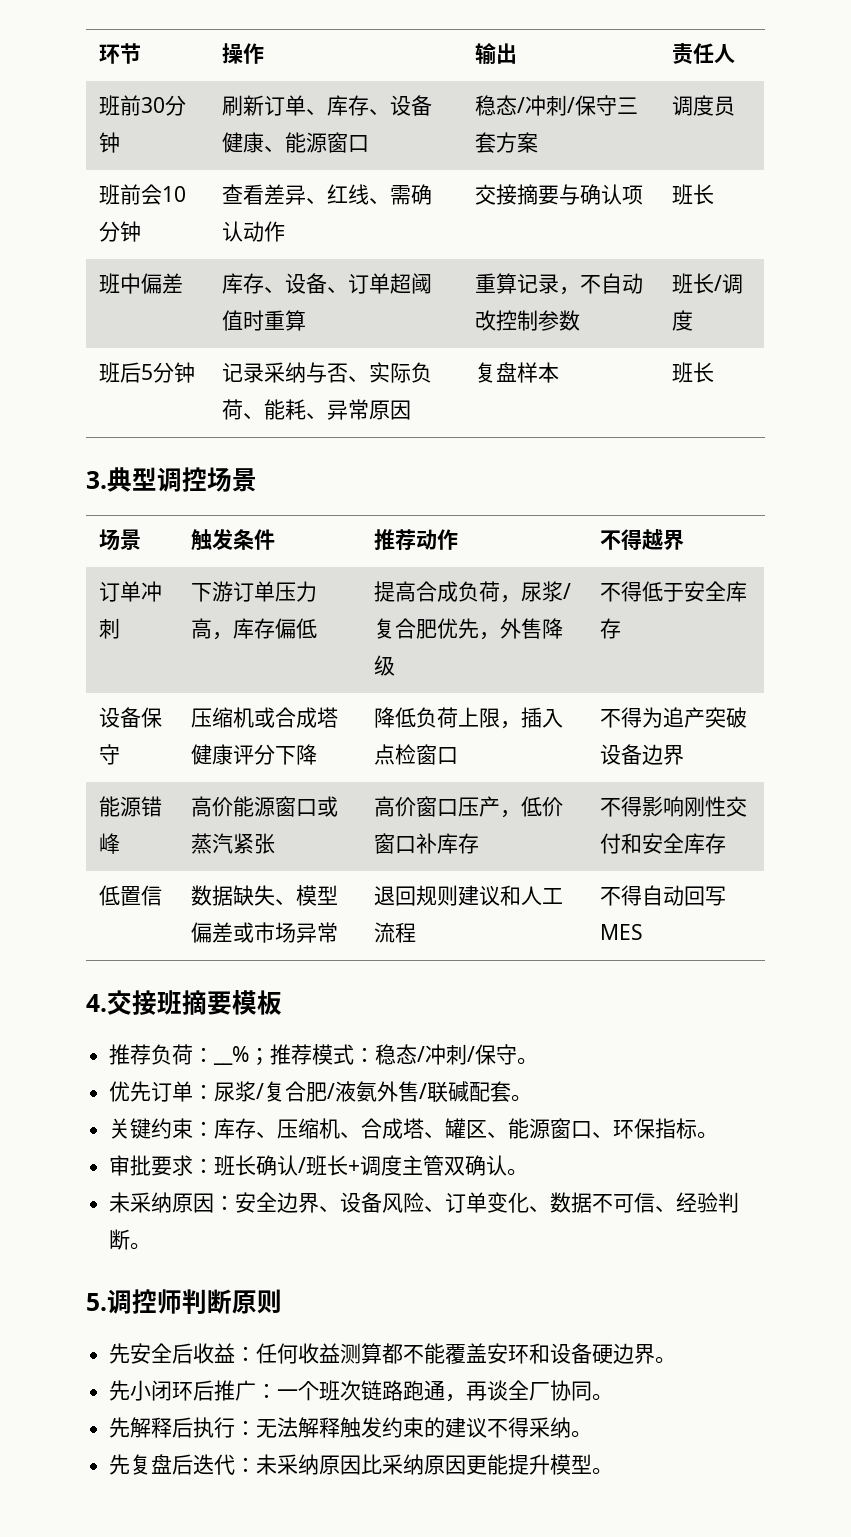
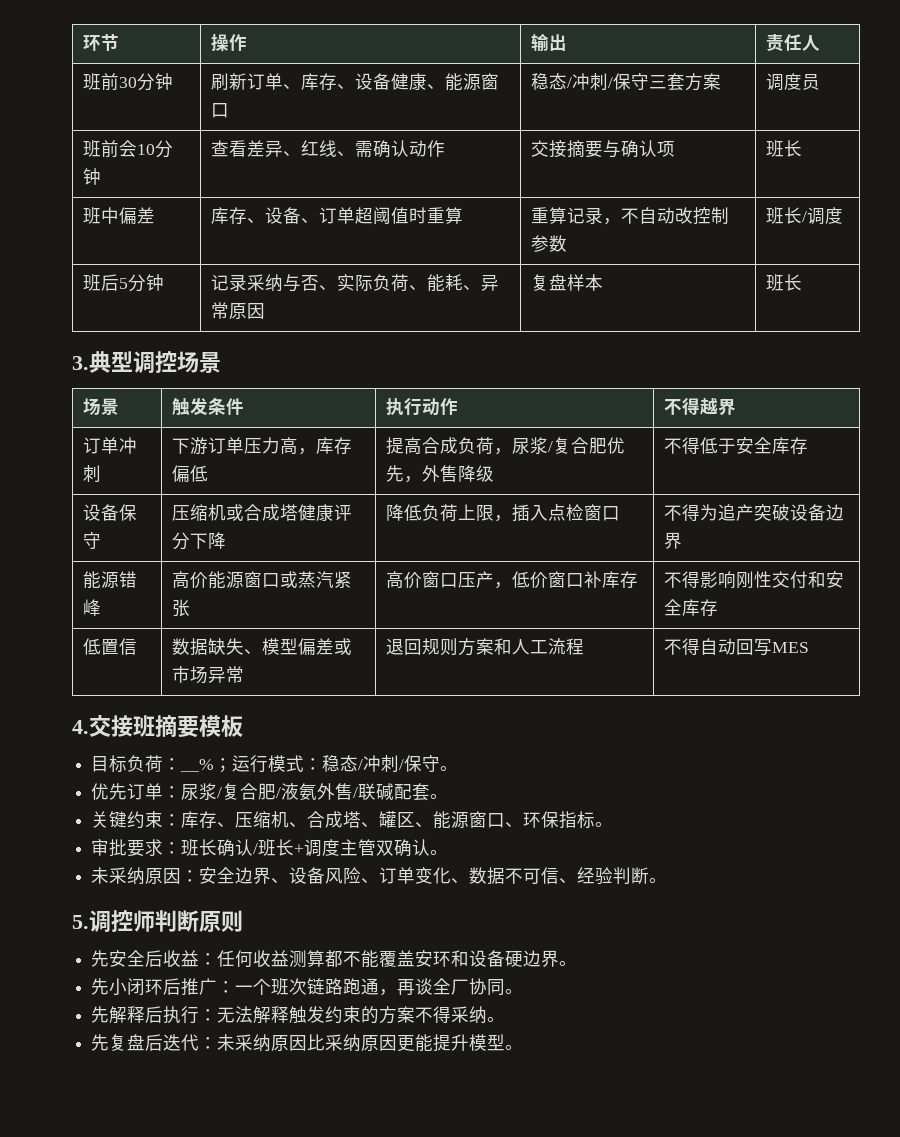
- 场景 | 触发条件 | 推荐动作 | 不得越界
+ 场景 | 触发条件 | 执行动作 | 不得越界
- 低置信 | 数据缺失、模型偏差或市场异常 | 退回规则建议和人工流程 | 不得自动回写MES
+ 低置信 | 数据缺失、模型偏差或市场异常 | 退回规则方案和人工流程 | 不得自动回写MES
- 推荐负荷：__%；推荐模式：稳态/冲刺/保守。
+ 目标负荷：__%；运行模式：稳态/冲刺/保守。
- 先解释后执行：无法解释触发约束的建议不得采纳。
+ 先解释后执行：无法解释触发约束的方案不得采纳。

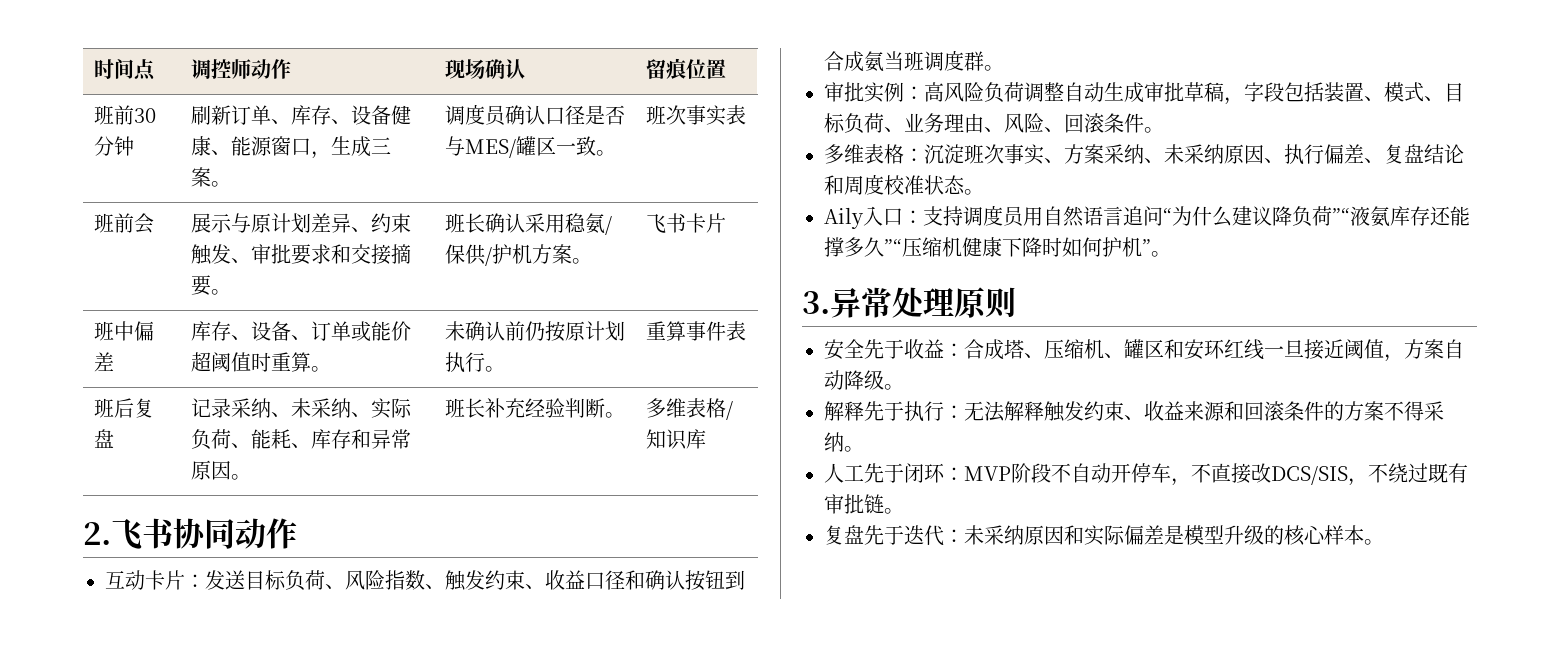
- 环节 | 操作 | 输出 | 责任人
+ 时间点 | 调控师动作 | 现场确认 | 留痕位置
- 班前30分钟 | 刷新订单、库存、设备健康、能源窗口 | 稳态/冲刺/保守三套方案 | 调度员
- 班前会10分钟 | 查看差异、红线、需确认动作 | 交接摘要与确认项 | 班长
+ 班前30分钟 | 刷新订单、库存、设备健康、能源窗口，生成三案。 | 调度员确认口径是否与MES/罐区一致。 | 班次事实表
+ 班前会 | 展示与原计划差异、约束触发、审批要求和交接摘要。 | 班长确认采用稳氨/保供/护机方案。 | 飞书卡片
- 班中偏差 | 库存、设备、订单超阈值时重算 | 重算记录，不自动改控制参数 | 班长/调度
+ 班中偏差 | 库存、设备、订单或能价超阈值时重算。 | 未确认前仍按原计划执行。 | 重算事件表
- 班后5分钟 | 记录采纳与否、实际负荷、能耗、异常原因 | 复盘样本 | 班长
- 3.典型调控场景
- 场景 | 触发条件 | 执行动作 | 不得越界
- 订单冲刺 | 下游订单压力高，库存偏低 | 提高合成负荷，尿浆/复合肥优先，外售降级 | 不得低于安全库存
- 设备保守 | 压缩机或合成塔健康评分下降 | 降低负荷上限，插入点检窗口 | 不得为追产突破设备边界
- 能源错峰 | 高价能源窗口或蒸汽紧张 | 高价窗口压产，低价窗口补库存 | 不得影响刚性交付和安全库存
- 低置信 | 数据缺失、模型偏差或市场异常 | 退回规则方案和人工流程 | 不得自动回写MES
- 4.交接班摘要模板
- 目标负荷：__%；运行模式：稳态/冲刺/保守。
- 优先订单：尿浆/复合肥/液氨外售/联碱配套。
- 关键约束：库存、压缩机、合成塔、罐区、能源窗口、环保指标。
- 审批要求：班长确认/班长+调度主管双确认。
- 未采纳原因：安全边界、设备风险、订单变化、数据不可信、经验判断。
- 5.调控师判断原则
- 先安全后收益：任何收益测算都不能覆盖安环和设备硬边界。
- 先小闭环后推广：一个班次链路跑通，再谈全厂协同。
- 先解释后执行：无法解释触发约束的方案不得采纳。
+ 班后复盘 | 记录采纳、未采纳、实际负荷、能耗、库存和异常原因。 | 班长补充经验判断。 | 多维表格/知识库
+ 2.飞书协同动作
+ 互动卡片：发送目标负荷、风险指数、触发约束、收益口径和确认按钮到合成氨当班调度群。
+ 审批实例：高风险负荷调整自动生成审批草稿，字段包括装置、模式、目标负荷、业务理由、风险、回滚条件。
+ 多维表格：沉淀班次事实、方案采纳、未采纳原因、执行偏差、复盘结论和周度校准状态。
+ Aily入口：支持调度员用自然语言追问“为什么建议降负荷”“液氨库存还能撑多久”“压缩机健康下降时如何护机”。
+ 3.异常处理原则
+ 安全先于收益：合成塔、压缩机、罐区和安环红线一旦接近阈值，方案自动降级。
+ 解释先于执行：无法解释触发约束、收益来源和回滚条件的方案不得采纳。
- 先复盘后迭代：未采纳原因比采纳原因更能提升模型。
+ 人工先于闭环：MVP阶段不自动开停车，不直接改DCS/SIS，不绕过既有审批链。
+ 复盘先于迭代：未采纳原因和实际偏差是模型升级的核心样本。

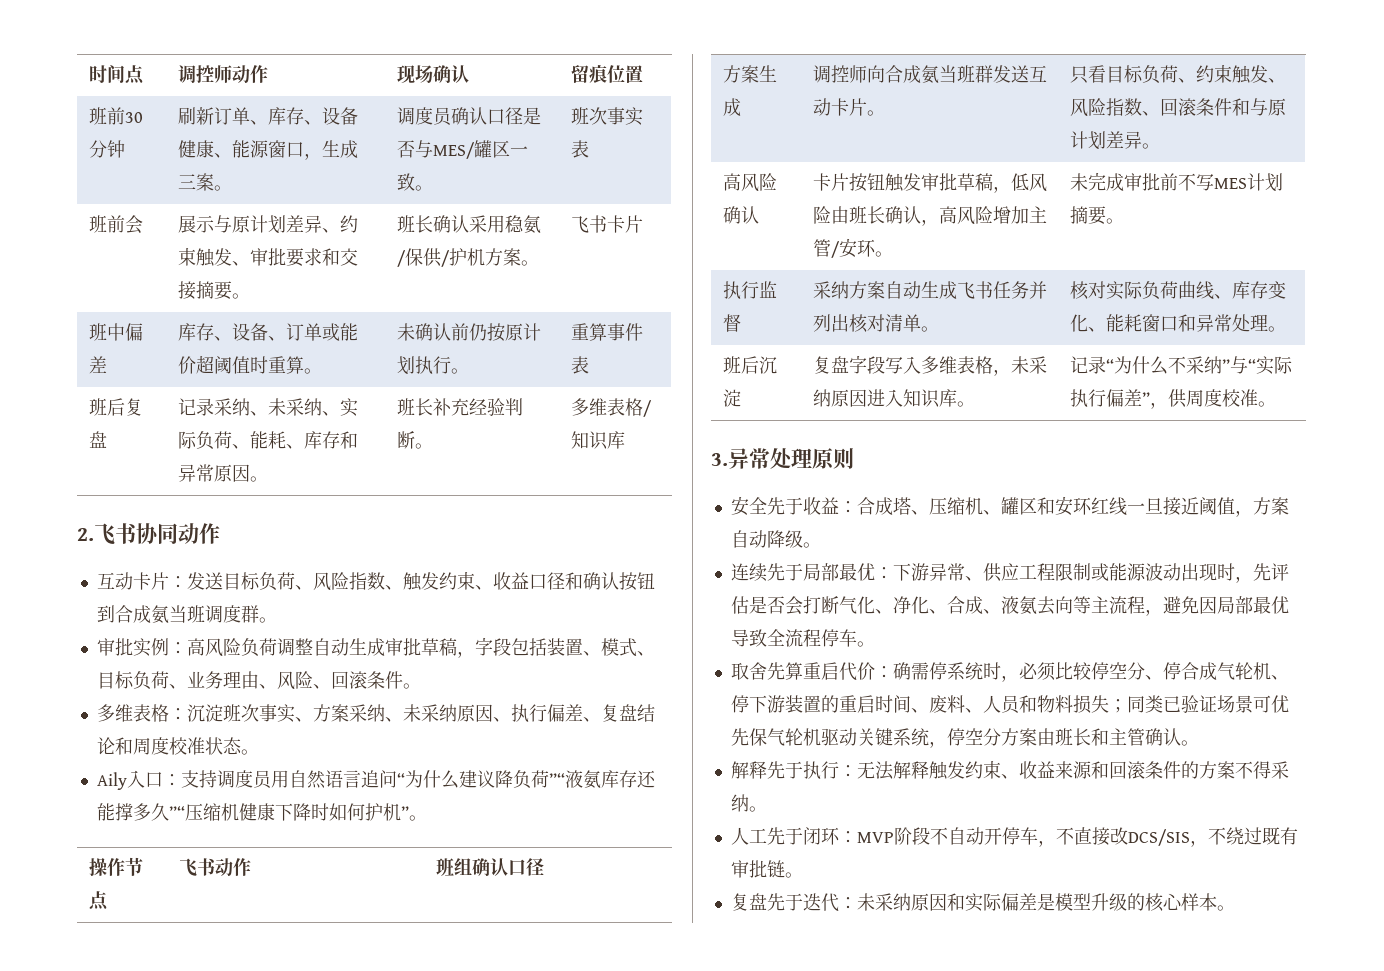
+ 操作节点 | 飞书动作 | 班组确认口径
+ 方案生成 | 调控师向合成氨当班群发送互动卡片。 | 只看目标负荷、约束触发、风险指数、回滚条件和与原计划差异。
+ 高风险确认 | 卡片按钮触发审批草稿，低风险由班长确认，高风险增加主管/安环。 | 未完成审批前不写MES计划摘要。
+ 执行监督 | 采纳方案自动生成飞书任务并列出核对清单。 | 核对实际负荷曲线、库存变化、能耗窗口和异常处理。
+ 班后沉淀 | 复盘字段写入多维表格，未采纳原因进入知识库。 | 记录“为什么不采纳”与“实际执行偏差”，供周度校准。
+ 连续先于局部最优：下游异常、供应工程限制或能源波动出现时，先评估是否会打断气化、净化、合成、液氨去向等主流程，避免因局部最优导致全流程停车。
+ 取舍先算重启代价：确需停系统时，必须比较停空分、停合成气轮机、停下游装置的重启时间、废料、人员和物料损失；同类已验证场景可优先保气轮机驱动关键系统，停空分方案由班长和主管确认。

